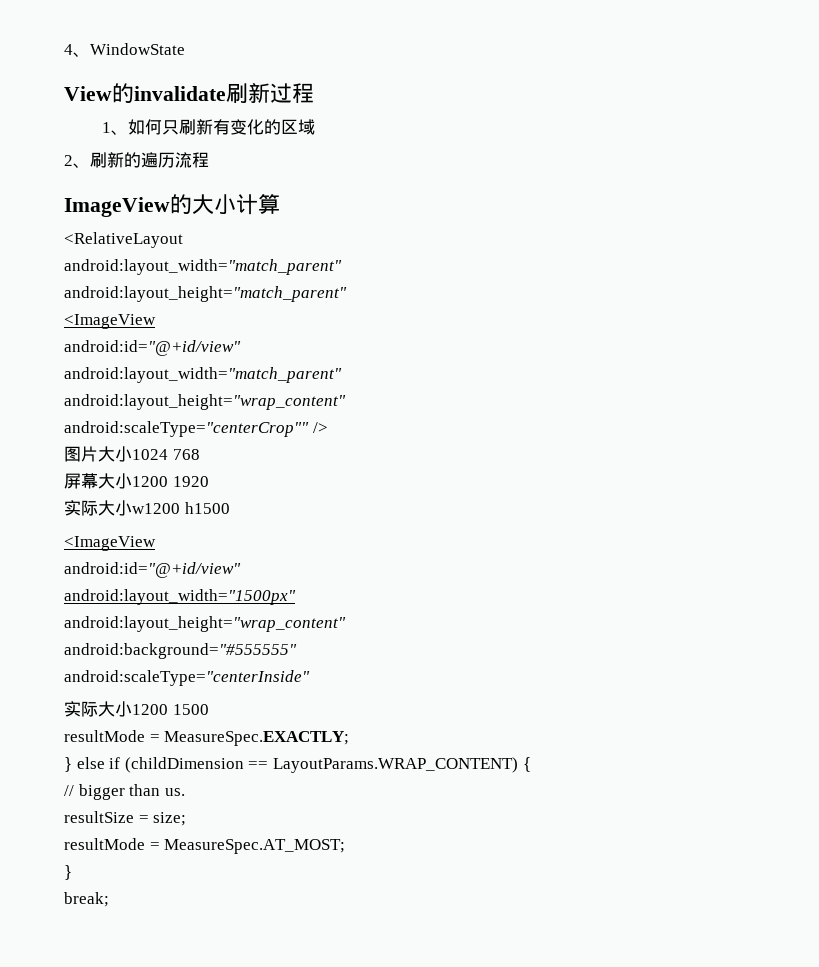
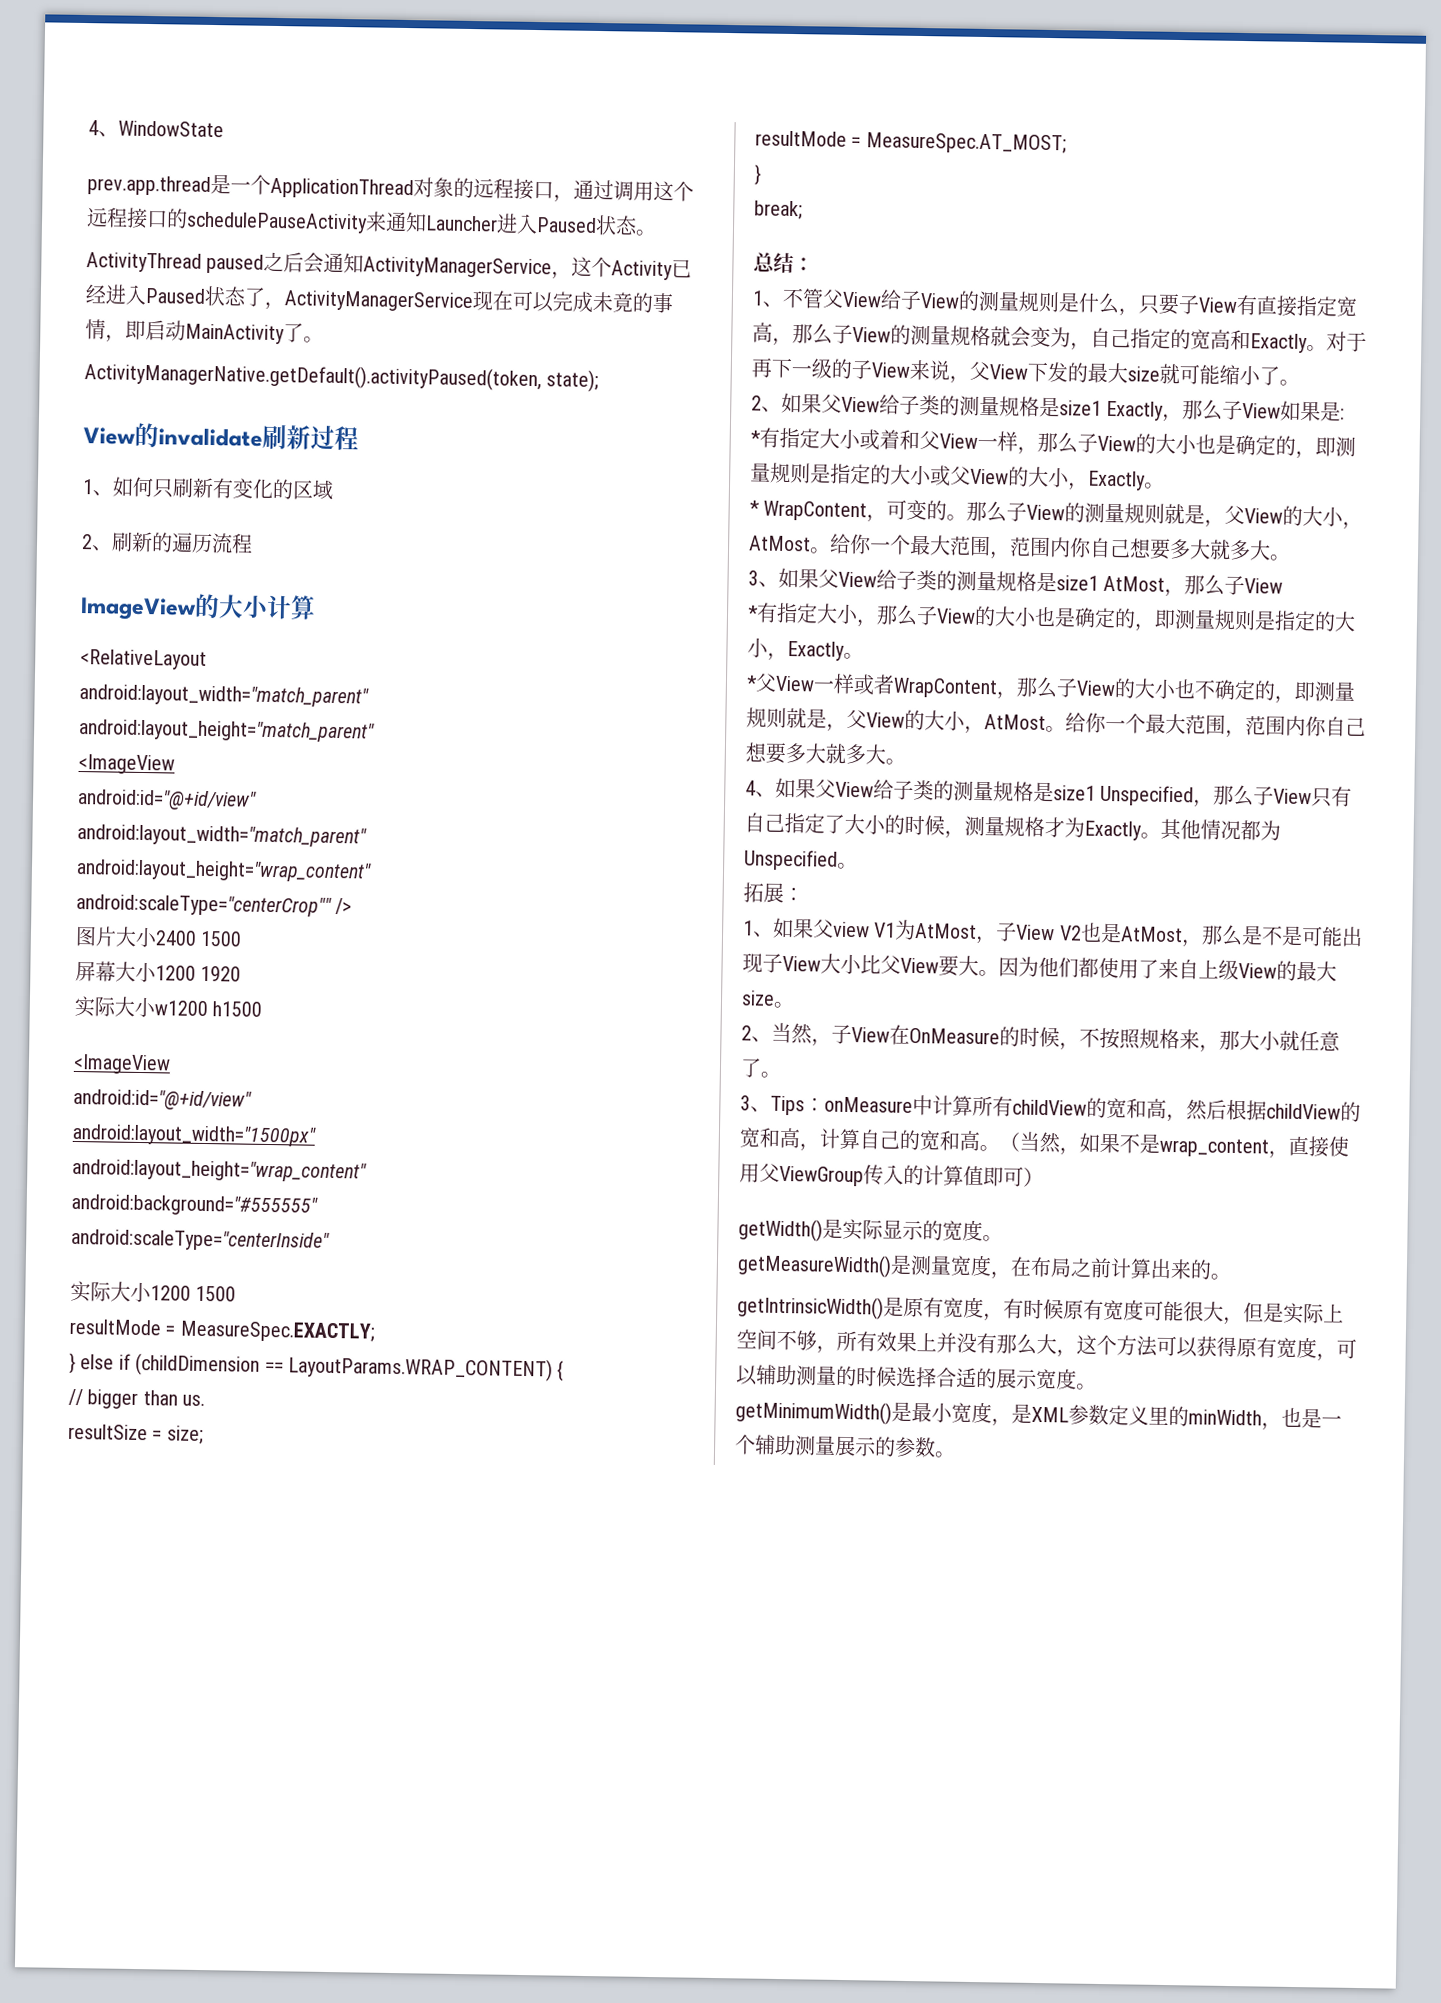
+ prev.app.thread是一个ApplicationThread对象的远程接口，通过调用这个远程接口的schedulePauseActivity来通知Launcher进入Paused状态。
+ ActivityThread paused之后会通知ActivityManagerService，这个Activity已经进入Paused状态了，ActivityManagerService现在可以完成未竟的事情，即启动MainActivity了。
+ ActivityManagerNative.getDefault().activityPaused(token, state);
- 图片大小1024 768
+ 图片大小2400 1500
+ 总结：
+ 1、不管父View给子View的测量规则是什么，只要子View有直接指定宽高，那么子View的测量规格就会变为，自己指定的宽高和Exactly。对于再下一级的子View来说，父View下发的最大size就可能缩小了。
+ 2、如果父View给子类的测量规格是size1 Exactly，那么子View如果是:
+ *有指定大小或着和父View一样，那么子View的大小也是确定的，即测量规则是指定的大小或父View的大小，Exactly。
+ * WrapContent，可变的。那么子View的测量规则就是，父View的大小，AtMost。给你一个最大范围，范围内你自己想要多大就多大。
+ 3、如果父View给子类的测量规格是size1 AtMost，那么子View
+ *有指定大小，那么子View的大小也是确定的，即测量规则是指定的大小，Exactly。
+ *父View一样或者WrapContent，那么子View的大小也不确定的，即测量规则就是，父View的大小，AtMost。给你一个最大范围，范围内你自己想要多大就多大。
+ 4、如果父View给子类的测量规格是size1 Unspecified，那么子View只有自己指定了大小的时候，测量规格才为Exactly。其他情况都为Unspecified。
+ 拓展：
+ 1、如果父view V1为AtMost，子View V2也是AtMost，那么是不是可能出现子View大小比父View要大。因为他们都使用了来自上级View的最大size。
+ 2、当然，子View在OnMeasure的时候，不按照规格来，那大小就任意了。
+ 3、Tips：onMeasure中计算所有childView的宽和高，然后根据childView的宽和高，计算自己的宽和高。（当然，如果不是wrap_content，直接使用父ViewGroup传入的计算值即可）
+ getWidth()是实际显示的宽度。
+ getMeasureWidth()是测量宽度，在布局之前计算出来的。
+ getIntrinsicWidth()是原有宽度，有时候原有宽度可能很大，但是实际上空间不够，所有效果上并没有那么大，这个方法可以获得原有宽度，可以辅助测量的时候选择合适的展示宽度。
+ getMinimumWidth()是最小宽度，是XML参数定义里的minWidth，也是一个辅助测量展示的参数。

